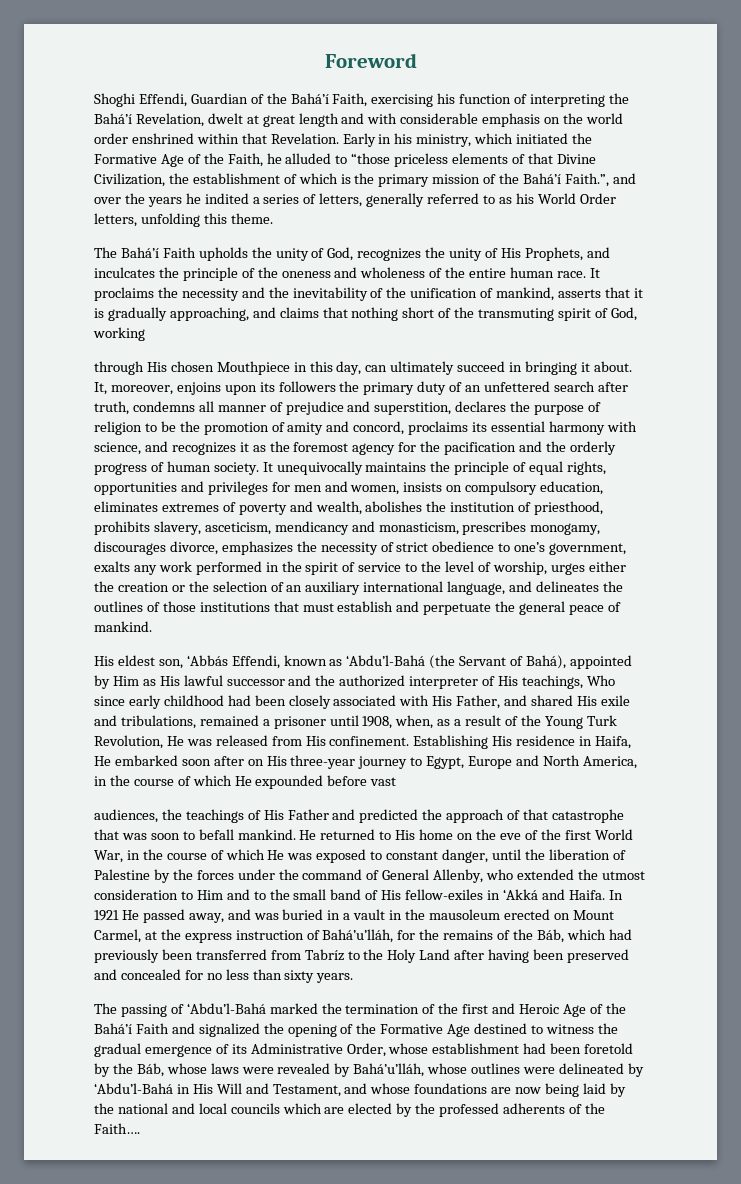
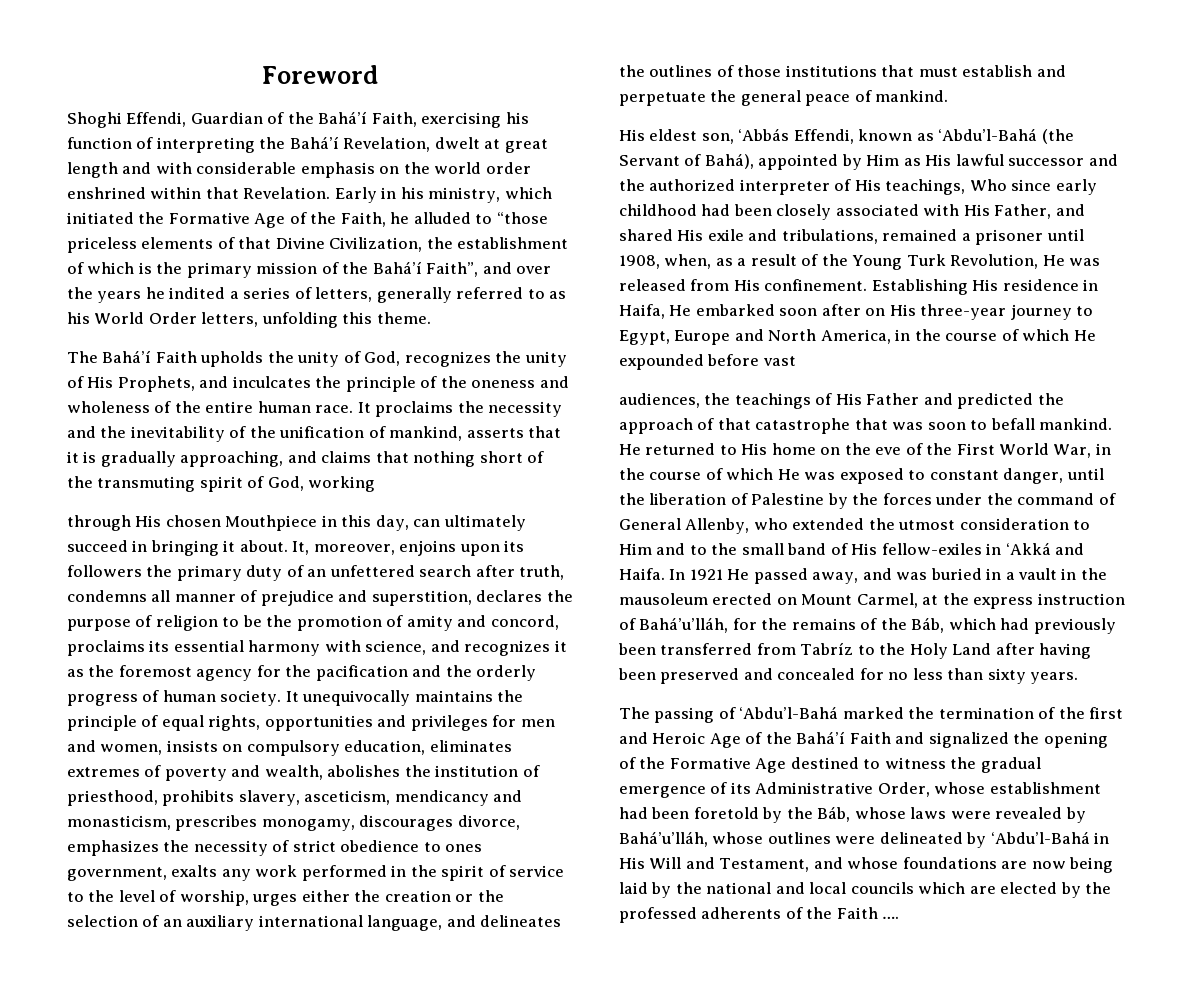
- Early in his ministry, which initiated the Formative Age of the Faith, he alluded to “those priceless elements of that Divine Civilization, the establishment of which is the primary mission of the Bahá’í Faith.”, and over the years he indited a series of letters, generally referred to as his World Order letters, unfolding this theme.
+ Early in his ministry, which initiated the Formative Age of the Faith, he alluded to “those priceless elements of that Divine Civilization, the establishment of which is the primary mission of the Bahá’í Faith”, and over the years he indited a series of letters, generally referred to as his World Order letters, unfolding this theme.
- It unequivocally maintains the principle of equal rights, opportunities and privileges for men and women, insists on compulsory education, eliminates extremes of poverty and wealth, abolishes the institution of priesthood, prohibits slavery, asceticism, mendicancy and monasticism, prescribes monogamy, discourages divorce, emphasizes the necessity of strict obedience to one’s government, exalts any work performed in the spirit of service to the level of worship, urges either the creation or the selection of an auxiliary international language, and delineates the outlines of those institutions that must establish and perpetuate the general peace of mankind.
+ It unequivocally maintains the principle of equal rights, opportunities and privileges for men and women, insists on compulsory education, eliminates extremes of poverty and wealth, abolishes the institution of priesthood, prohibits slavery, asceticism, mendicancy and monasticism, prescribes monogamy, discourages divorce, emphasizes the necessity of strict obedience to ones government, exalts any work performed in the spirit of service to the level of worship, urges either the creation or the selection of an auxiliary international language, and delineates the outlines of those institutions that must establish and perpetuate the general peace of mankind.
- He returned to His home on the eve of the first World War, in the course of which He was exposed to constant danger, until the liberation of Palestine by the forces under the command of General Allenby, who extended the utmost consideration to Him and to the small band of His fellow-exiles in ‘Akká and Haifa.
+ He returned to His home on the eve of the First World War, in the course of which He was exposed to constant danger, until the liberation of Palestine by the forces under the command of General Allenby, who extended the utmost consideration to Him and to the small band of His fellow-exiles in ‘Akká and Haifa.
- The passing of ‘Abdu’l-Bahá marked the termination of the first and Heroic Age of the Bahá’í Faith and signalized the opening of the Formative Age destined to witness the gradual emergence of its Administrative Order, whose establishment had been foretold by the Báb, whose laws were revealed by Bahá’u’lláh, whose outlines were delineated by ‘Abdu’l-Bahá in His Will and Testament, and whose foundations are now being laid by the national and local councils which are elected by the professed adherents of the Faith….
+ The passing of ‘Abdu’l-Bahá marked the termination of the first and Heroic Age of the Bahá’í Faith and signalized the opening of the Formative Age destined to witness the gradual emergence of its Administrative Order, whose establishment had been foretold by the Báb, whose laws were revealed by Bahá’u’lláh, whose outlines were delineated by ‘Abdu’l-Bahá in His Will and Testament, and whose foundations are now being laid by the national and local councils which are elected by the professed adherents of the Faith ….

